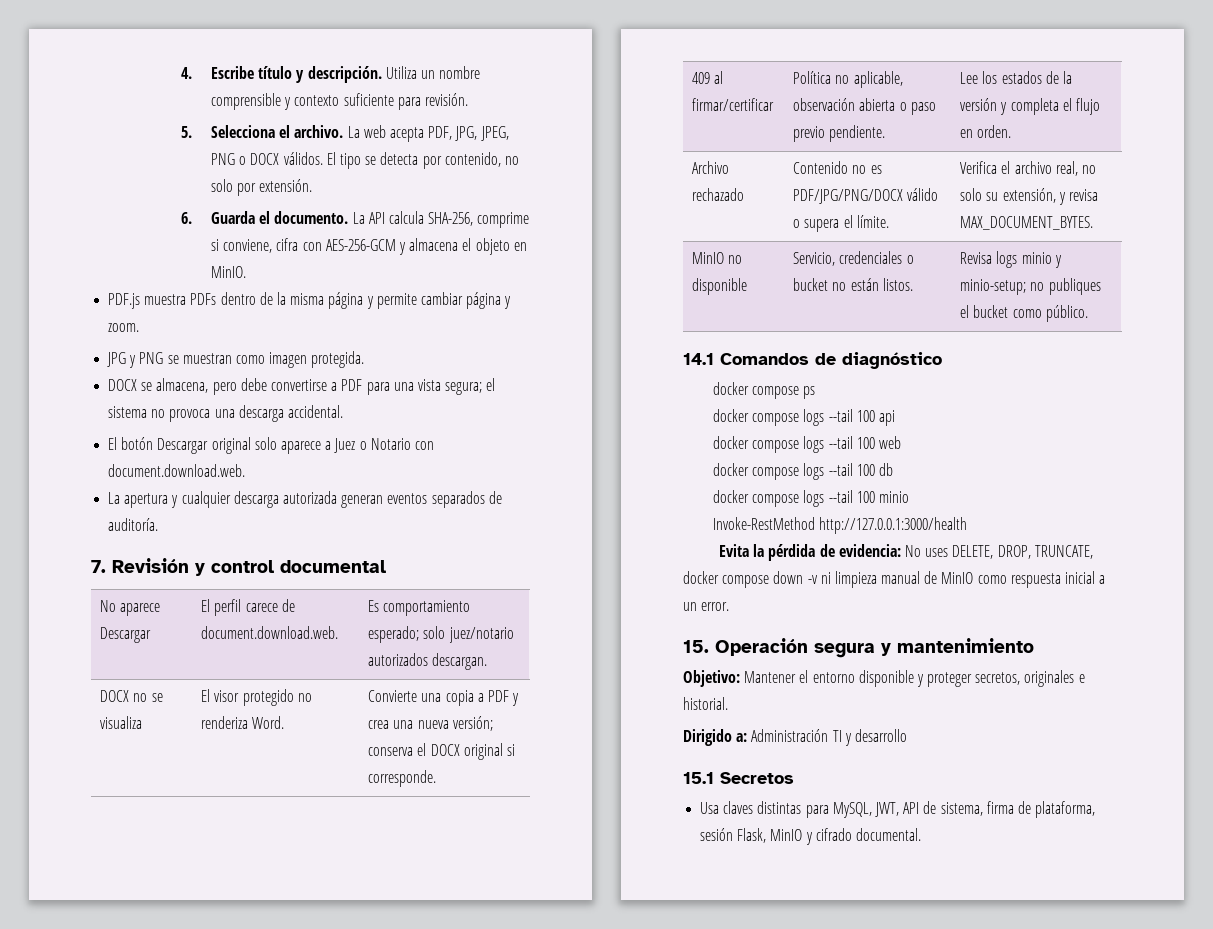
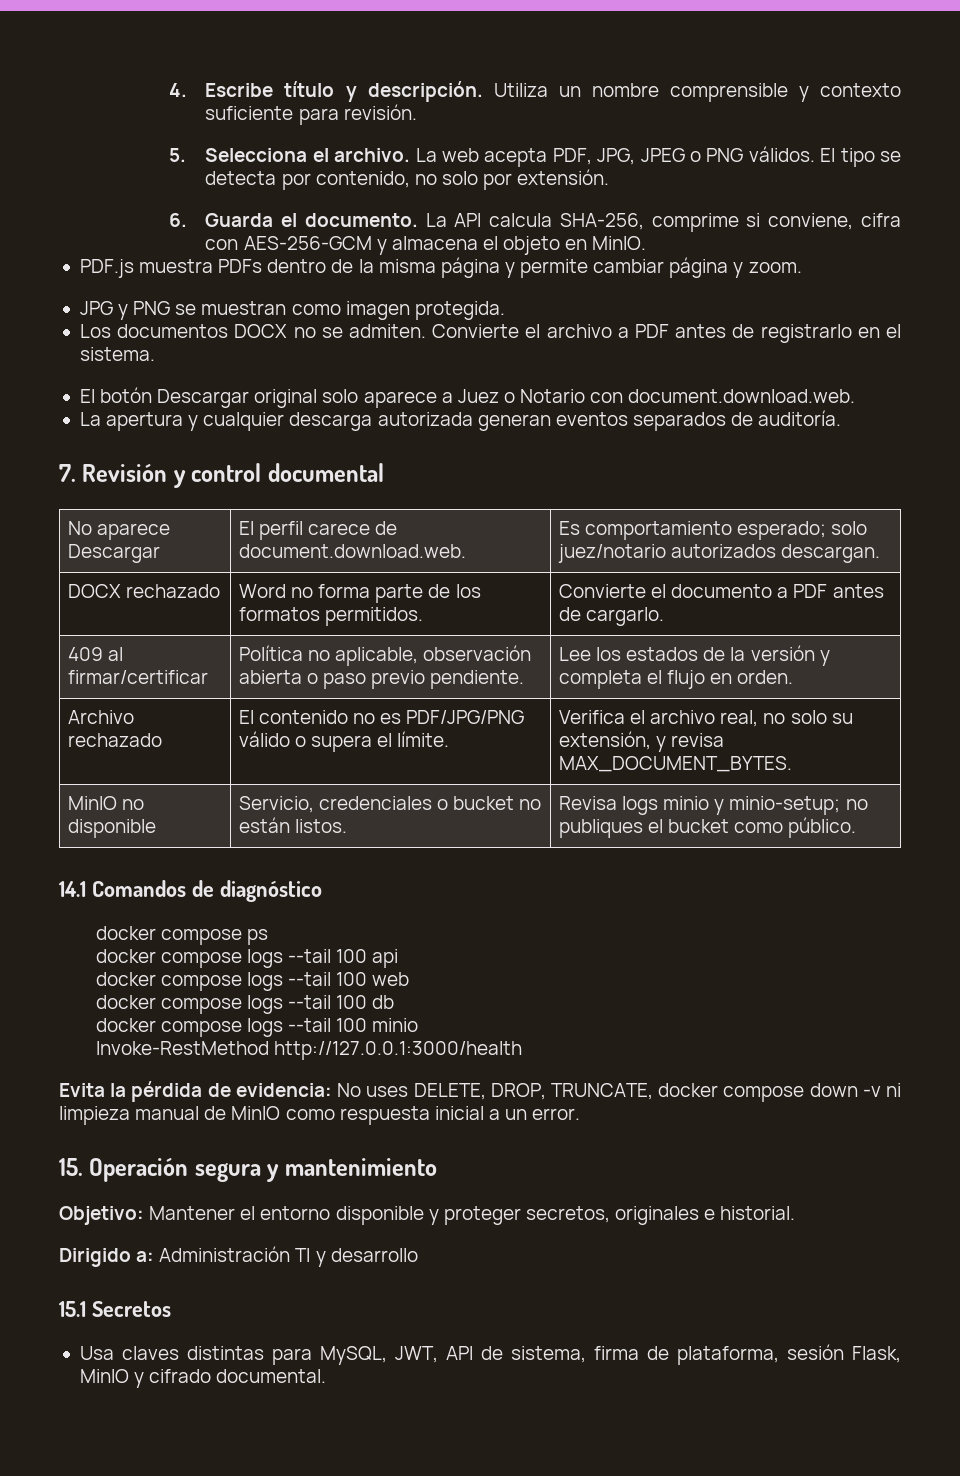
- La web acepta PDF, JPG, JPEG, PNG o DOCX válidos.
+ La web acepta PDF, JPG, JPEG o PNG válidos.
- DOCX se almacena, pero debe convertirse a PDF para una vista segura; el sistema no provoca una descarga accidental.
+ Los documentos DOCX no se admiten. Convierte el archivo a PDF antes de registrarlo en el sistema.
- DOCX no se visualiza | El visor protegido no renderiza Word. | Convierte una copia a PDF y crea una nueva versión; conserva el DOCX original si corresponde.
+ DOCX rechazado | Word no forma parte de los formatos permitidos. | Convierte el documento a PDF antes de cargarlo.
- Archivo rechazado | Contenido no es PDF/JPG/PNG/DOCX válido o supera el límite. | Verifica el archivo real, no solo su extensión, y revisa MAX_DOCUMENT_BYTES.
+ Archivo rechazado | El contenido no es PDF/JPG/PNG válido o supera el límite. | Verifica el archivo real, no solo su extensión, y revisa MAX_DOCUMENT_BYTES.

